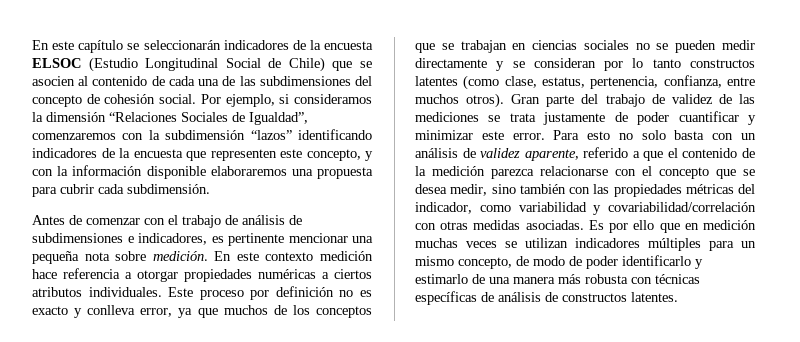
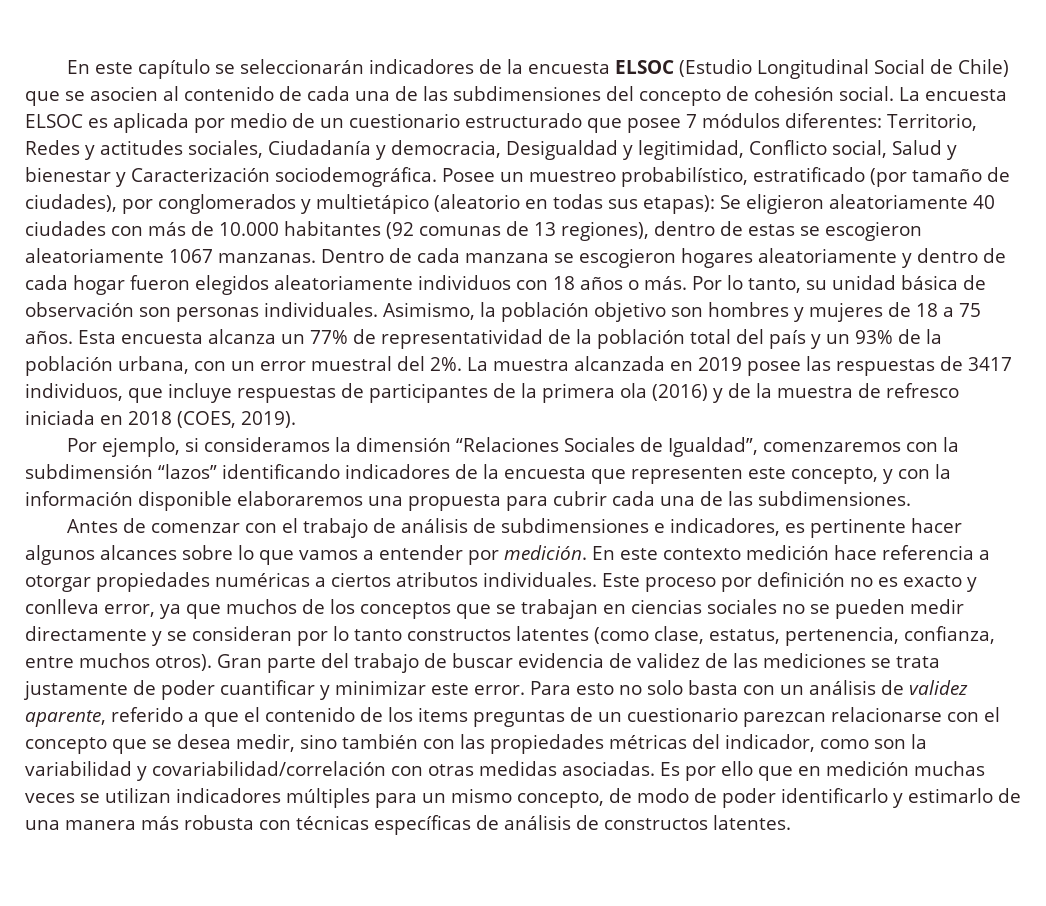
- En este capítulo se seleccionarán indicadores de la encuesta ELSOC (Estudio Longitudinal Social de Chile) que se asocien al contenido de cada una de las subdimensiones del concepto de cohesión social. Por ejemplo, si consideramos la dimensión “Relaciones Sociales de Igualdad”, comenzaremos con la subdimensión “lazos” identificando indicadores de la encuesta que representen este concepto, y con la información disponible elaboraremos una propuesta para cubrir cada subdimensión.
+ En este capítulo se seleccionarán indicadores de la encuesta ELSOC (Estudio Longitudinal Social de Chile) que se asocien al contenido de cada una de las subdimensiones del concepto de cohesión social. La encuesta ELSOC es aplicada por medio de un cuestionario estructurado que posee 7 módulos diferentes: Territorio, Redes y actitudes sociales, Ciudadanía y democracia, Desigualdad y legitimidad, Conflicto social, Salud y bienestar y Caracterización sociodemográfica. Posee un muestreo probabilístico, estratificado (por tamaño de ciudades), por conglomerados y multietápico (aleatorio en todas sus etapas): Se eligieron aleatoriamente 40 ciudades con más de 10.000 habitantes (92 comunas de 13 regiones), dentro de estas se escogieron aleatoriamente 1067 manzanas. Dentro de cada manzana se escogieron hogares aleatoriamente y dentro de cada hogar fueron elegidos aleatoriamente individuos con 18 años o más. Por lo tanto, su unidad básica de observación son personas individuales. Asimismo, la población objetivo son hombres y mujeres de 18 a 75 años. Esta encuesta alcanza un 77% de representatividad de la población total del país y un 93% de la población urbana, con un error muestral del 2%. La muestra alcanzada en 2019 posee las respuestas de 3417 individuos, que incluye respuestas de participantes de la primera ola (2016) y de la muestra de refresco iniciada en 2018 (COES, 2019).
+ Por ejemplo, si consideramos la dimensión “Relaciones Sociales de Igualdad”, comenzaremos con la subdimensión “lazos” identificando indicadores de la encuesta que representen este concepto, y con la información disponible elaboraremos una propuesta para cubrir cada una de las subdimensiones.
- Antes de comenzar con el trabajo de análisis de subdimensiones e indicadores, es pertinente mencionar una pequeña nota sobre medición.
+ Antes de comenzar con el trabajo de análisis de subdimensiones e indicadores, es pertinente hacer algunos alcances sobre lo que vamos a entender por medición.
- Gran parte del trabajo de validez de las mediciones se trata justamente de poder cuantificar y minimizar este error.
+ Gran parte del trabajo de buscar evidencia de validez de las mediciones se trata justamente de poder cuantificar y minimizar este error.
- Para esto no solo basta con un análisis de validez aparente, referido a que el contenido de la medición parezca relacionarse con el concepto que se desea medir, sino también con las propiedades métricas del indicador, como variabilidad y covariabilidad/correlación con otras medidas asociadas.
+ Para esto no solo basta con un análisis de validez aparente, referido a que el contenido de los items preguntas de un cuestionario parezcan relacionarse con el concepto que se desea medir, sino también con las propiedades métricas del indicador, como son la variabilidad y covariabilidad/correlación con otras medidas asociadas.

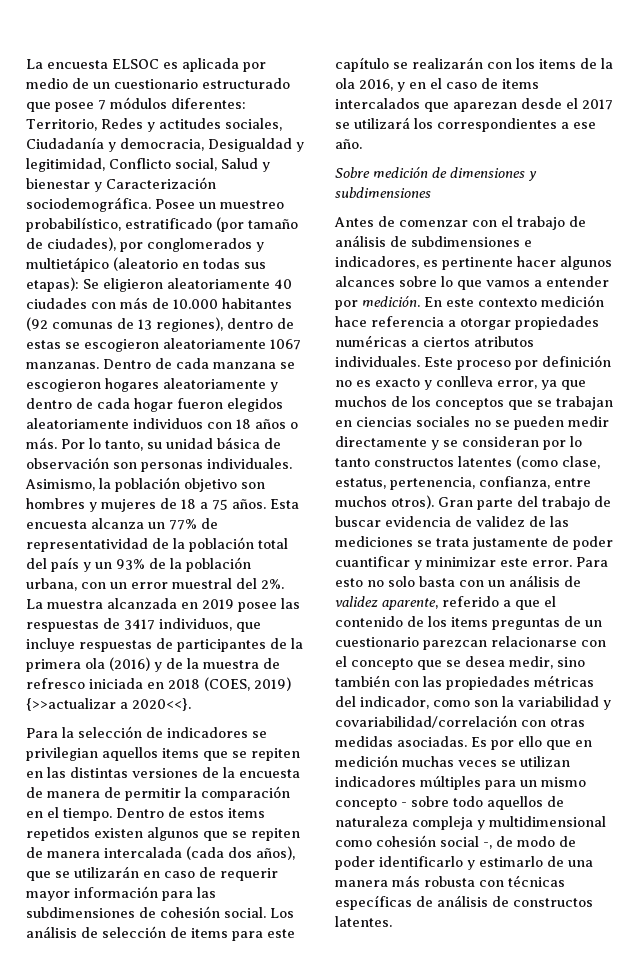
- En este capítulo se seleccionarán indicadores de la encuesta ELSOC (Estudio Longitudinal Social de Chile) que se asocien al contenido de cada una de las subdimensiones del concepto de cohesión social.
- La muestra alcanzada en 2019 posee las respuestas de 3417 individuos, que incluye respuestas de participantes de la primera ola (2016) y de la muestra de refresco iniciada en 2018 (COES, 2019).
- Por ejemplo, si consideramos la dimensión “Relaciones Sociales de Igualdad”, comenzaremos con la subdimensión “lazos” identificando indicadores de la encuesta que representen este concepto, y con la información disponible elaboraremos una propuesta para cubrir cada una de las subdimensiones.
+ La muestra alcanzada en 2019 posee las respuestas de 3417 individuos, que incluye respuestas de participantes de la primera ola (2016) y de la muestra de refresco iniciada en 2018 (COES, 2019) {>>actualizar a 2020<<}.
+ Para la selección de indicadores se privilegian aquellos items que se repiten en las distintas versiones de la encuesta de manera de permitir la comparación en el tiempo. Dentro de estos items repetidos existen algunos que se repiten de manera intercalada (cada dos años), que se utilizarán en caso de requerir mayor información para las subdimensiones de cohesión social. Los análisis de selección de items para este capítulo se realizarán con los items de la ola 2016, y en el caso de items intercalados que aparezan desde el 2017 se utilizará los correspondientes a ese año.
+ Sobre medición de dimensiones y subdimensiones
- Es por ello que en medición muchas veces se utilizan indicadores múltiples para un mismo concepto, de modo de poder identificarlo y estimarlo de una manera más robusta con técnicas específicas de análisis de constructos latentes.
+ Es por ello que en medición muchas veces se utilizan indicadores múltiples para un mismo concepto - sobre todo aquellos de naturaleza compleja y multidimensional como cohesión social -, de modo de poder identificarlo y estimarlo de una manera más robusta con técnicas específicas de análisis de constructos latentes.

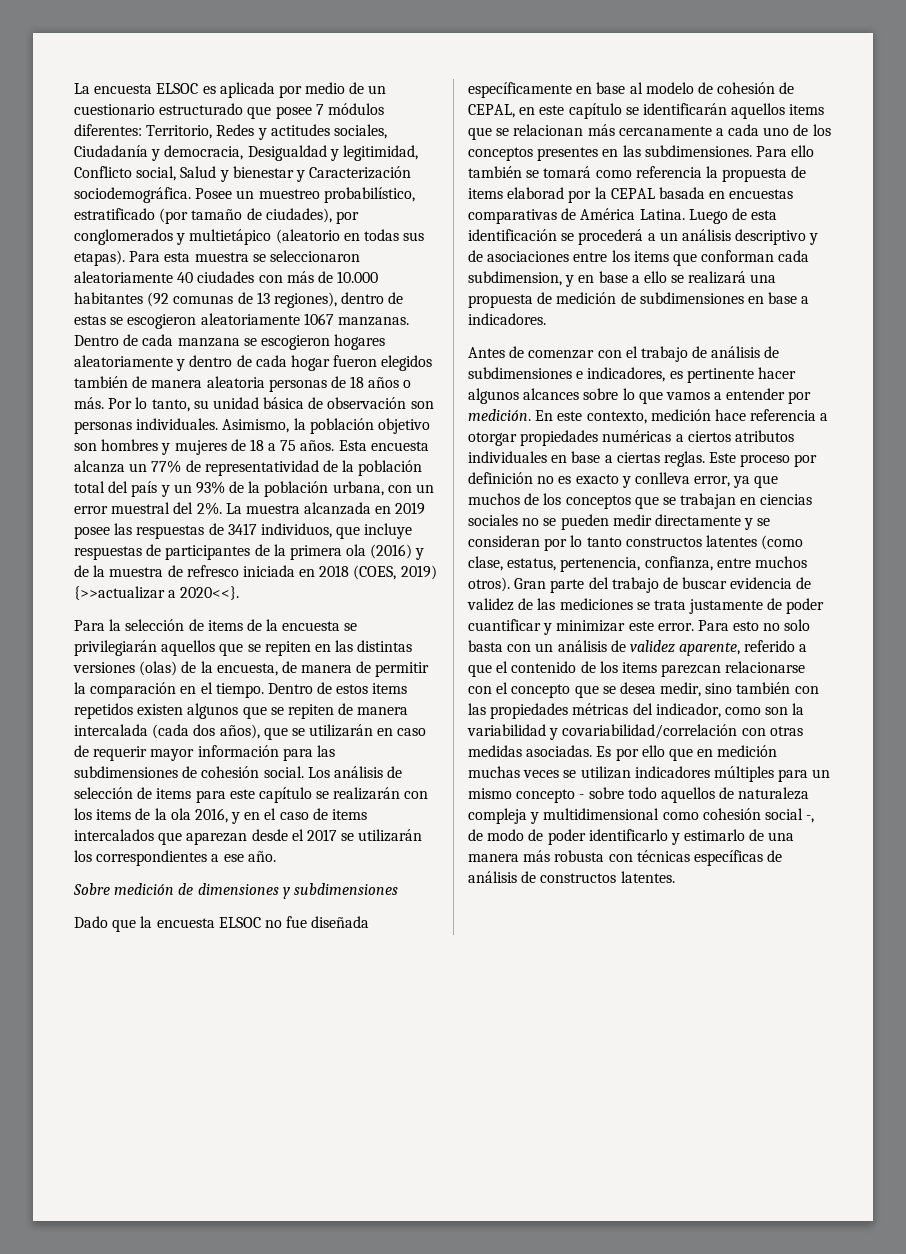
- Posee un muestreo probabilístico, estratificado (por tamaño de ciudades), por conglomerados y multietápico (aleatorio en todas sus etapas): Se eligieron aleatoriamente 40 ciudades con más de 10.000 habitantes (92 comunas de 13 regiones), dentro de estas se escogieron aleatoriamente 1067 manzanas.
+ Posee un muestreo probabilístico, estratificado (por tamaño de ciudades), por conglomerados y multietápico (aleatorio en todas sus etapas). Para esta muestra se seleccionaron aleatoriamente 40 ciudades con más de 10.000 habitantes (92 comunas de 13 regiones), dentro de estas se escogieron aleatoriamente 1067 manzanas.
- Dentro de cada manzana se escogieron hogares aleatoriamente y dentro de cada hogar fueron elegidos aleatoriamente individuos con 18 años o más.
+ Dentro de cada manzana se escogieron hogares aleatoriamente y dentro de cada hogar fueron elegidos también de manera aleatoria personas de 18 años o más.
- Para la selección de indicadores se privilegian aquellos items que se repiten en las distintas versiones de la encuesta de manera de permitir la comparación en el tiempo.
+ Para la selección de items de la encuesta se privilegiarán aquellos que se repiten en las distintas versiones (olas) de la encuesta, de manera de permitir la comparación en el tiempo.
- Los análisis de selección de items para este capítulo se realizarán con los items de la ola 2016, y en el caso de items intercalados que aparezan desde el 2017 se utilizará los correspondientes a ese año.
+ Los análisis de selección de items para este capítulo se realizarán con los items de la ola 2016, y en el caso de items intercalados que aparezan desde el 2017 se utilizarán los correspondientes a ese año.
+ Dado que la encuesta ELSOC no fue diseñada específicamente en base al modelo de cohesión de CEPAL, en este capítulo se identificarán aquellos items que se relacionan más cercanamente a cada uno de los conceptos presentes en las subdimensiones. Para ello también se tomará como referencia la propuesta de items elaborad por la CEPAL basada en encuestas comparativas de América Latina. Luego de esta identificación se procederá a un análisis descriptivo y de asociaciones entre los items que conforman cada subdimension, y en base a ello se realizará una propuesta de medición de subdimensiones en base a indicadores.
- En este contexto medición hace referencia a otorgar propiedades numéricas a ciertos atributos individuales.
+ En este contexto, medición hace referencia a otorgar propiedades numéricas a ciertos atributos individuales en base a ciertas reglas.
- Para esto no solo basta con un análisis de validez aparente, referido a que el contenido de los items preguntas de un cuestionario parezcan relacionarse con el concepto que se desea medir, sino también con las propiedades métricas del indicador, como son la variabilidad y covariabilidad/correlación con otras medidas asociadas.
+ Para esto no solo basta con un análisis de validez aparente, referido a que el contenido de los items parezcan relacionarse con el concepto que se desea medir, sino también con las propiedades métricas del indicador, como son la variabilidad y covariabilidad/correlación con otras medidas asociadas.

